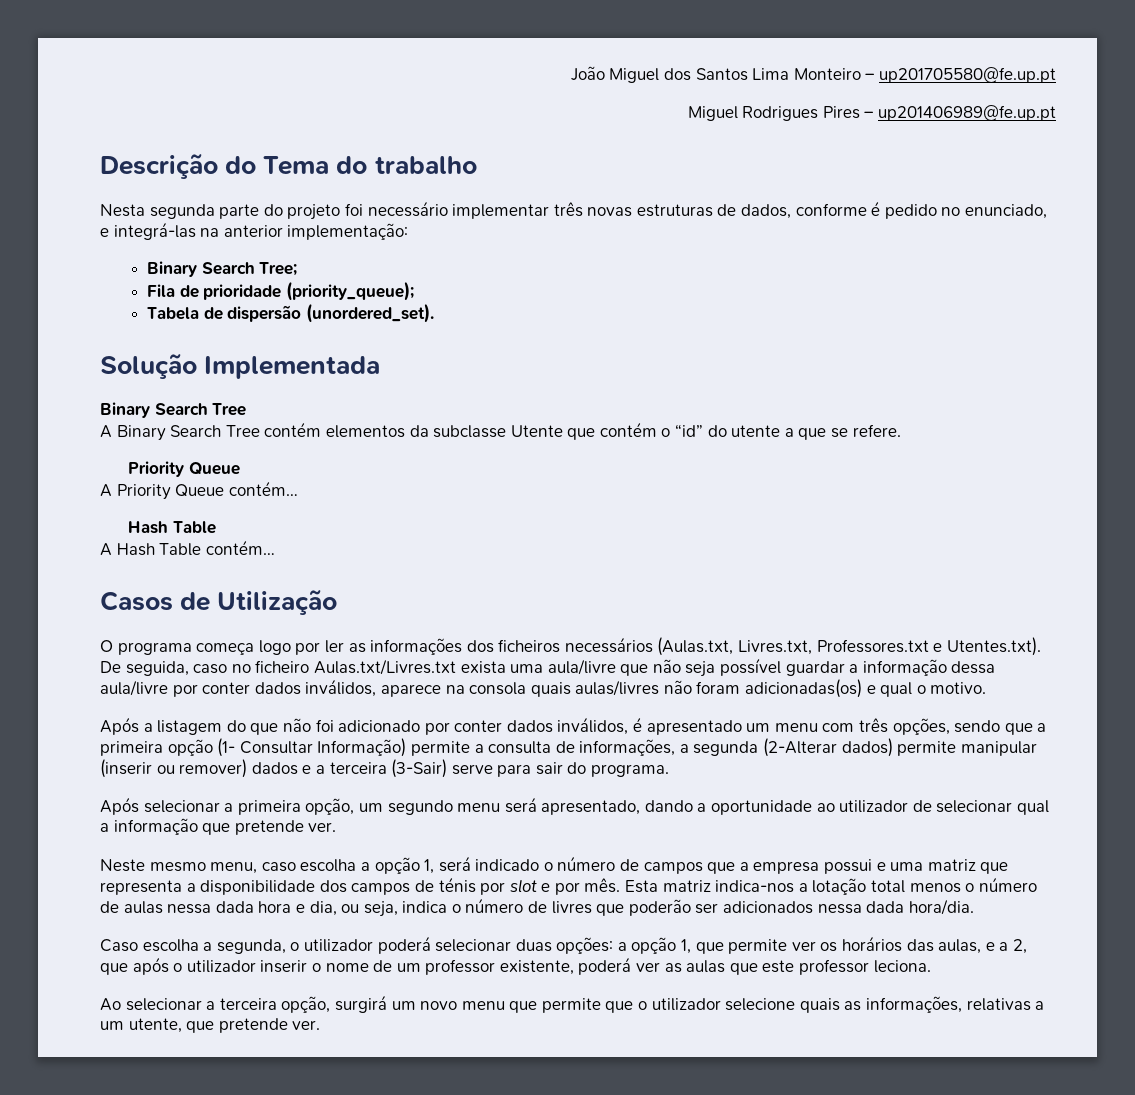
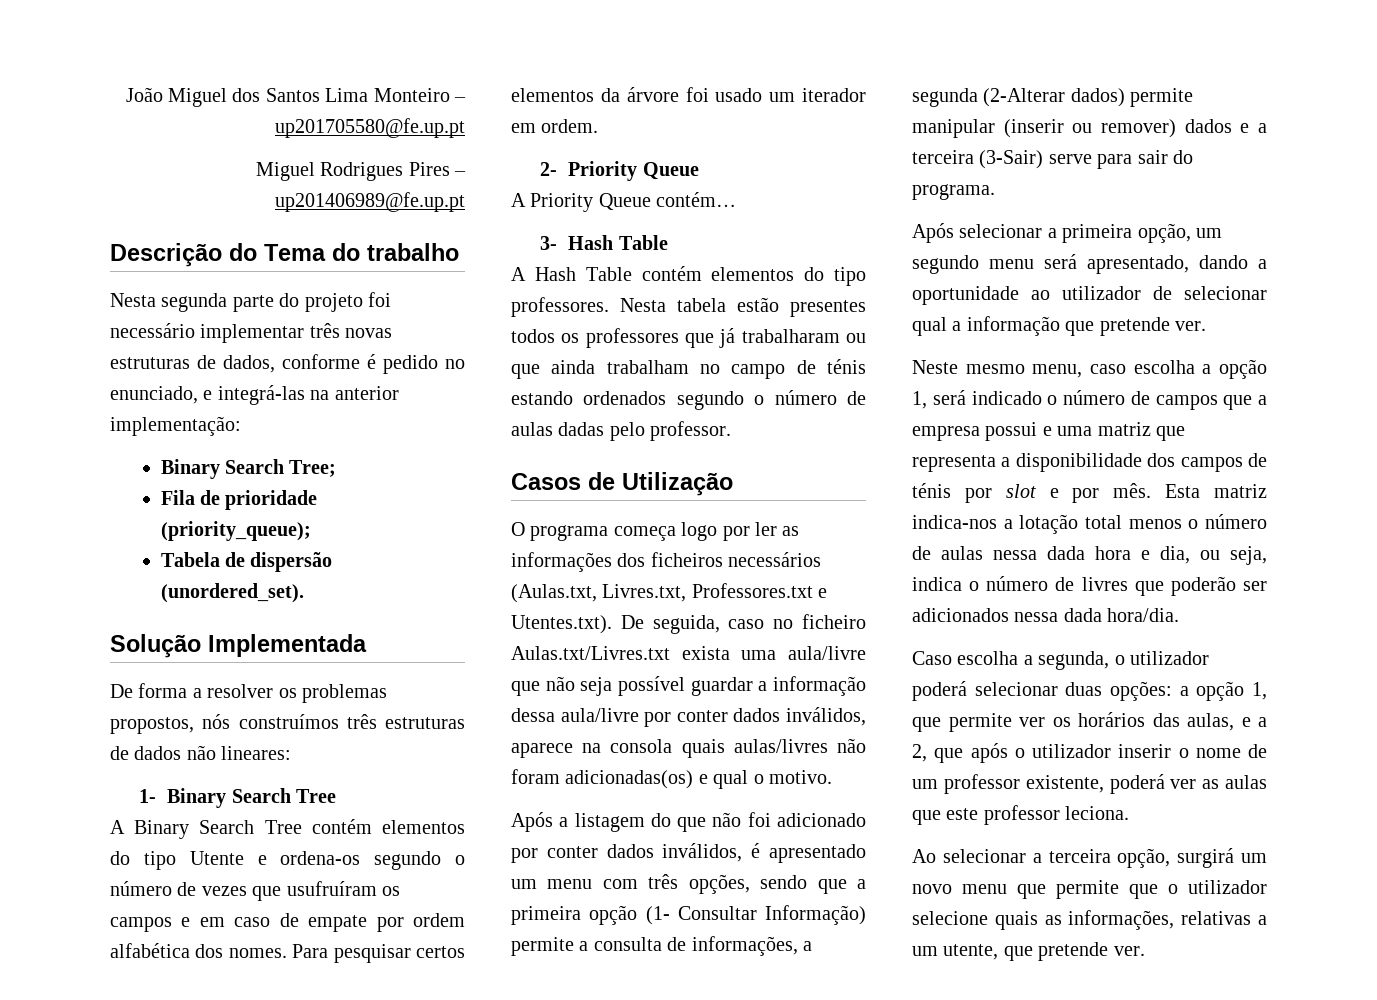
  Solução Implementada
- Binary Search Tree
+ De forma a resolver os problemas propostos, nós construímos três estruturas de dados não lineares:
+ 1- Binary Search Tree
- A Binary Search Tree contém elementos da subclasse Utente que contém o “id” do utente a que se refere.
- Priority Queue
+ A Binary Search Tree contém elementos do tipo Utente e ordena-os segundo o número de vezes que usufruíram os campos e em caso de empate por ordem alfabética dos nomes. Para pesquisar certos elementos da árvore foi usado um iterador em ordem.
+ 2- Priority Queue
  A Priority Queue contém…
- Hash Table
+ 3- Hash Table
- A Hash Table contém…
+ A Hash Table contém elementos do tipo professores. Nesta tabela estão presentes todos os professores que já trabalharam ou que ainda trabalham no campo de ténis estando ordenados segundo o número de aulas dadas pelo professor.

